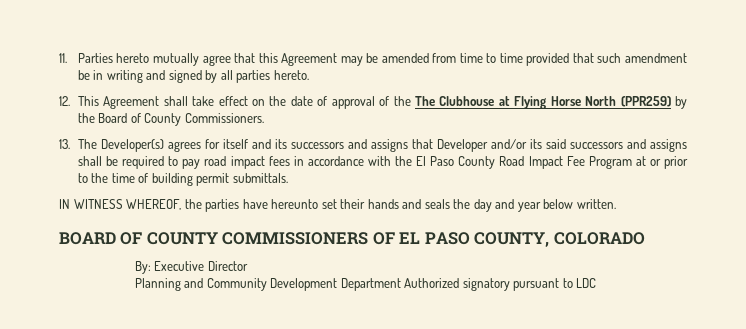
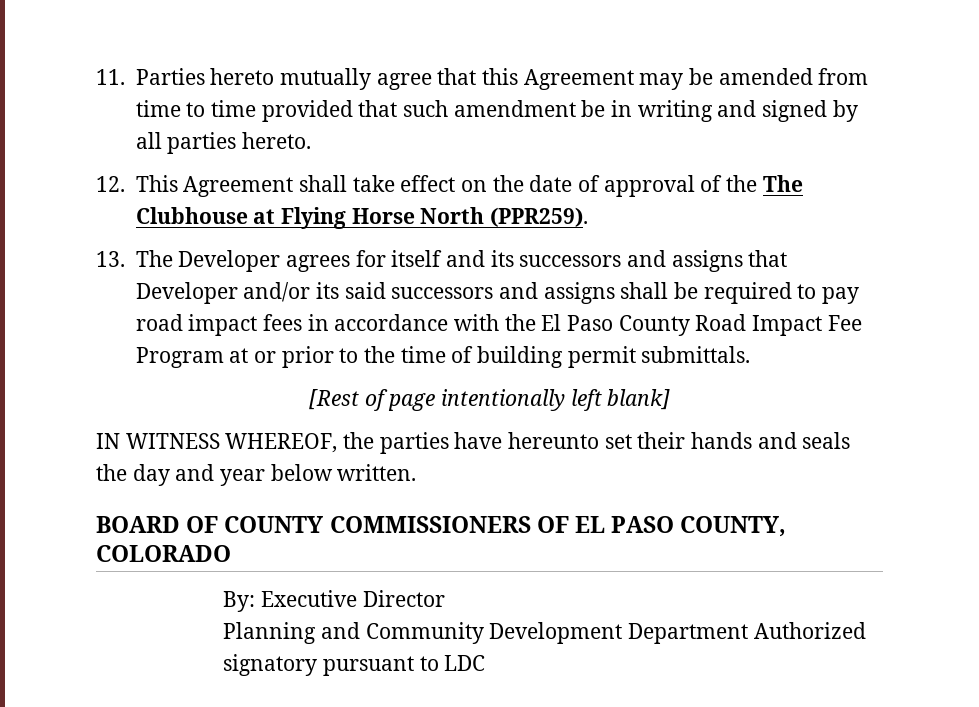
- 12. This Agreement shall take effect on the date of approval of the The Clubhouse at Flying Horse North (PPR259) by the Board of County Commissioners.
+ 12. This Agreement shall take effect on the date of approval of the The Clubhouse at Flying Horse North (PPR259).
- 13. The Developer(s) agrees for itself and its successors and assigns that Developer and/or its said successors and assigns shall be required to pay road impact fees in accordance with the El Paso County Road Impact Fee Program at or prior to the time of building permit submittals.
+ 13. The Developer agrees for itself and its successors and assigns that Developer and/or its said successors and assigns shall be required to pay road impact fees in accordance with the El Paso County Road Impact Fee Program at or prior to the time of building permit submittals.
+ [Rest of page intentionally left blank]

